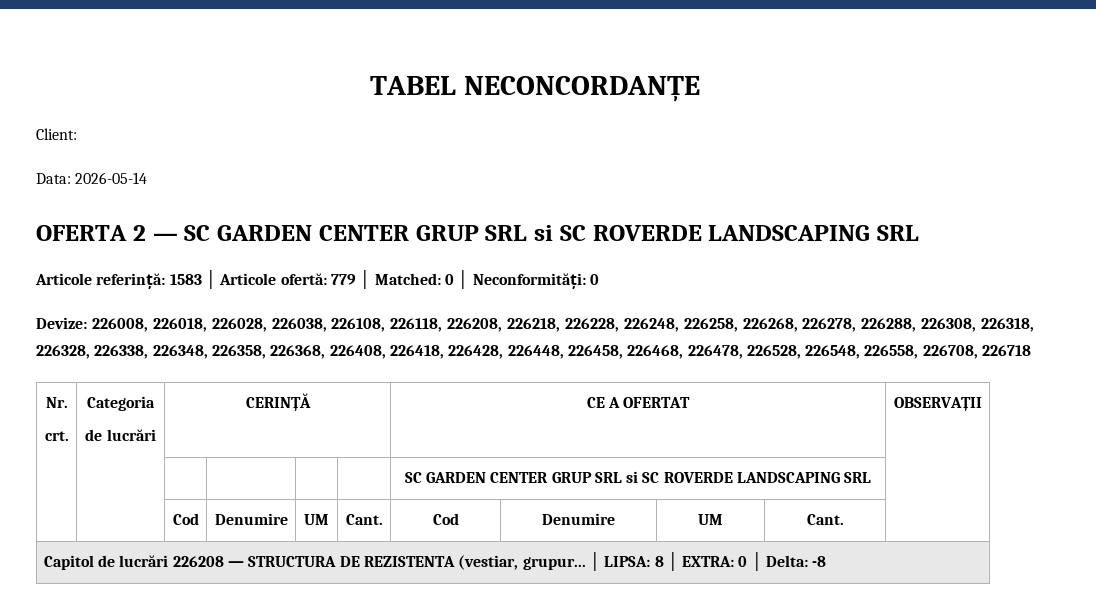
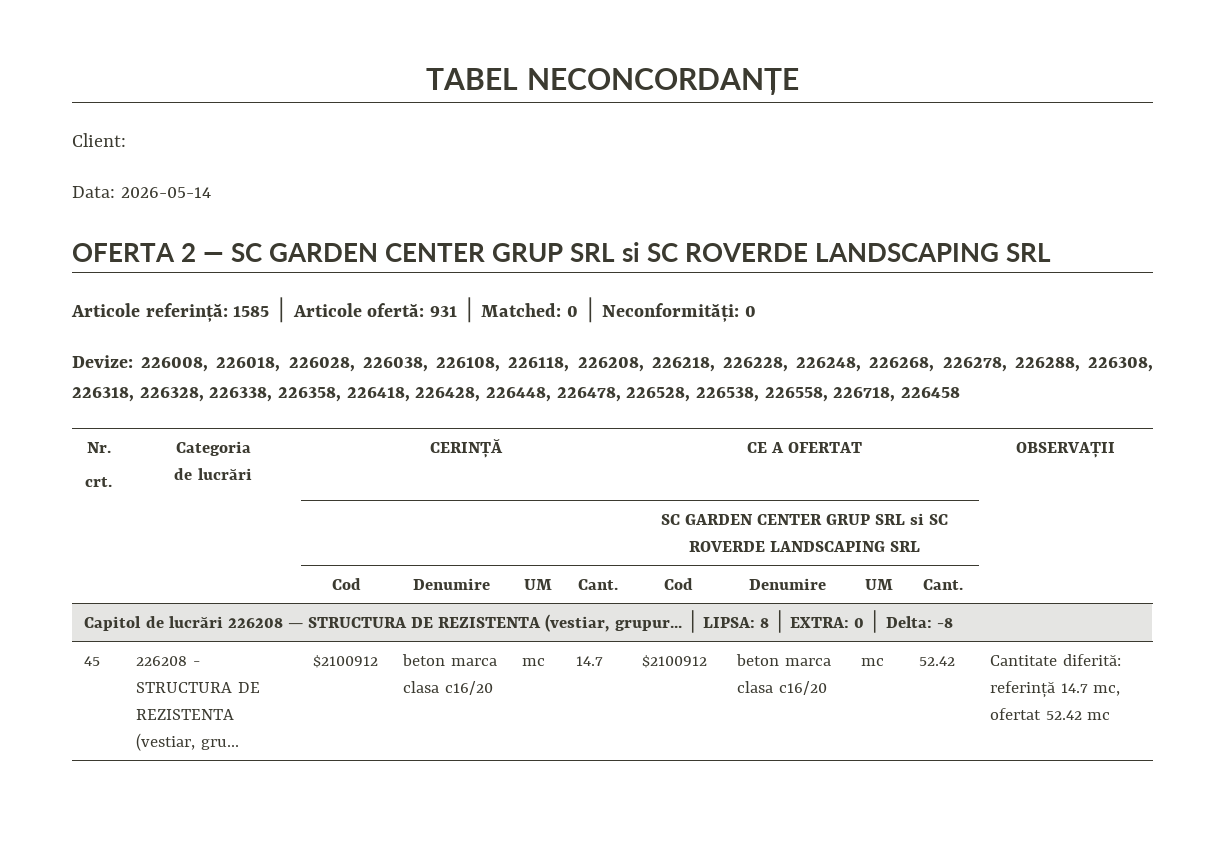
- Articole referință: 1583 │ Articole ofertă: 779 │ Matched: 0 │ Neconformități: 0
+ Articole referință: 1585 │ Articole ofertă: 931 │ Matched: 0 │ Neconformități: 0
- Devize: 226008, 226018, 226028, 226038, 226108, 226118, 226208, 226218, 226228, 226248, 226258, 226268, 226278, 226288, 226308, 226318, 226328, 226338, 226348, 226358, 226368, 226408, 226418, 226428, 226448, 226458, 226468, 226478, 226528, 226548, 226558, 226708, 226718
+ Devize: 226008, 226018, 226028, 226038, 226108, 226118, 226208, 226218, 226228, 226248, 226268, 226278, 226288, 226308, 226318, 226328, 226338, 226358, 226418, 226428, 226448, 226478, 226528, 226538, 226558, 226718, 226458
+ 45 | 226208 - STRUCTURA DE REZISTENTA (vestiar, gru... | $2100912 | beton marca clasa c16/20 | mc | 14.7 | $2100912 | beton marca clasa c16/20 | mc | 52.42 | Cantitate diferită: referință 14.7 mc, ofertat 52.42 mc

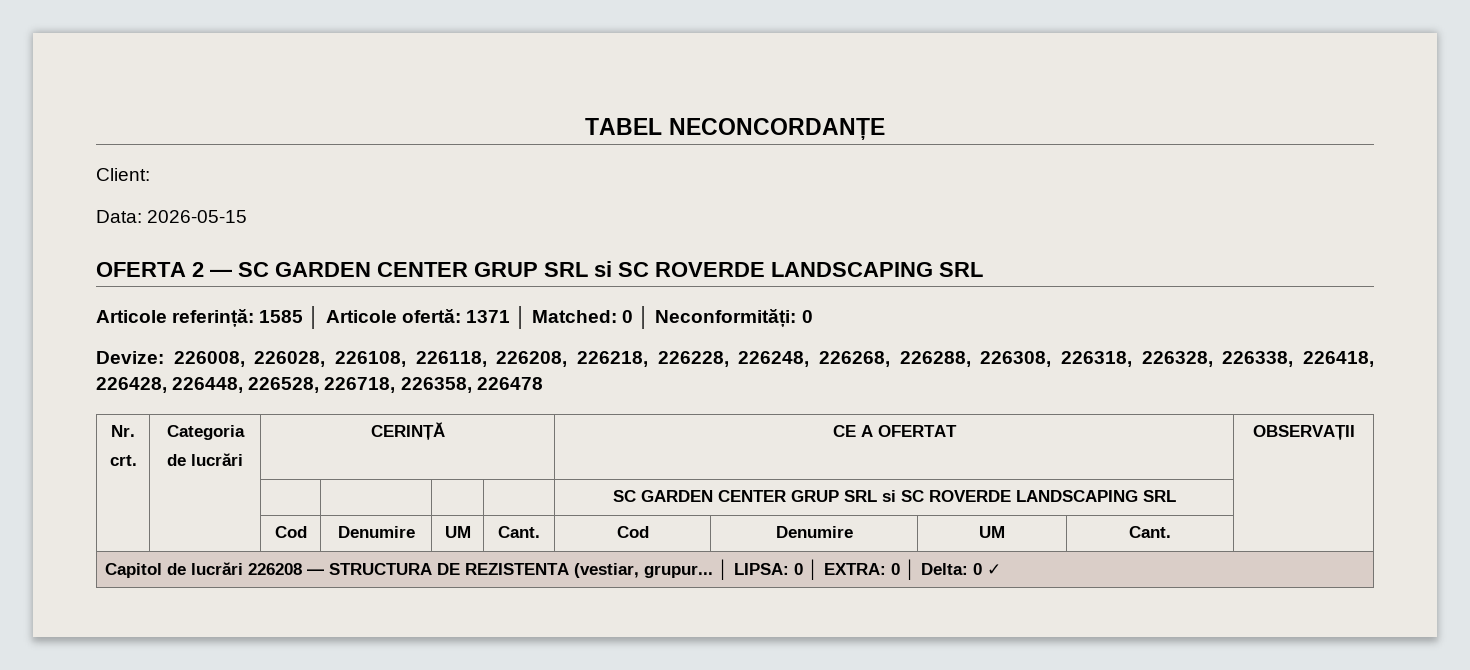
- Data: 2026-05-14
+ Data: 2026-05-15
- Articole referință: 1585 │ Articole ofertă: 931 │ Matched: 0 │ Neconformități: 0
+ Articole referință: 1585 │ Articole ofertă: 1371 │ Matched: 0 │ Neconformități: 0
- Devize: 226008, 226018, 226028, 226038, 226108, 226118, 226208, 226218, 226228, 226248, 226268, 226278, 226288, 226308, 226318, 226328, 226338, 226358, 226418, 226428, 226448, 226478, 226528, 226538, 226558, 226718, 226458
+ Devize: 226008, 226028, 226108, 226118, 226208, 226218, 226228, 226248, 226268, 226288, 226308, 226318, 226328, 226338, 226418, 226428, 226448, 226528, 226718, 226358, 226478
- Capitol de lucrări 226208 — STRUCTURA DE REZISTENTA (vestiar, grupur... │ LIPSA: 8 │ EXTRA: 0 │ Delta: -8
- 45 | 226208 - STRUCTURA DE REZISTENTA (vestiar, gru... | $2100912 | beton marca clasa c16/20 | mc | 14.7 | $2100912 | beton marca clasa c16/20 | mc | 52.42 | Cantitate diferită: referință 14.7 mc, ofertat 52.42 mc
+ Capitol de lucrări 226208 — STRUCTURA DE REZISTENTA (vestiar, grupur... │ LIPSA: 0 │ EXTRA: 0 │ Delta: 0 ✓

